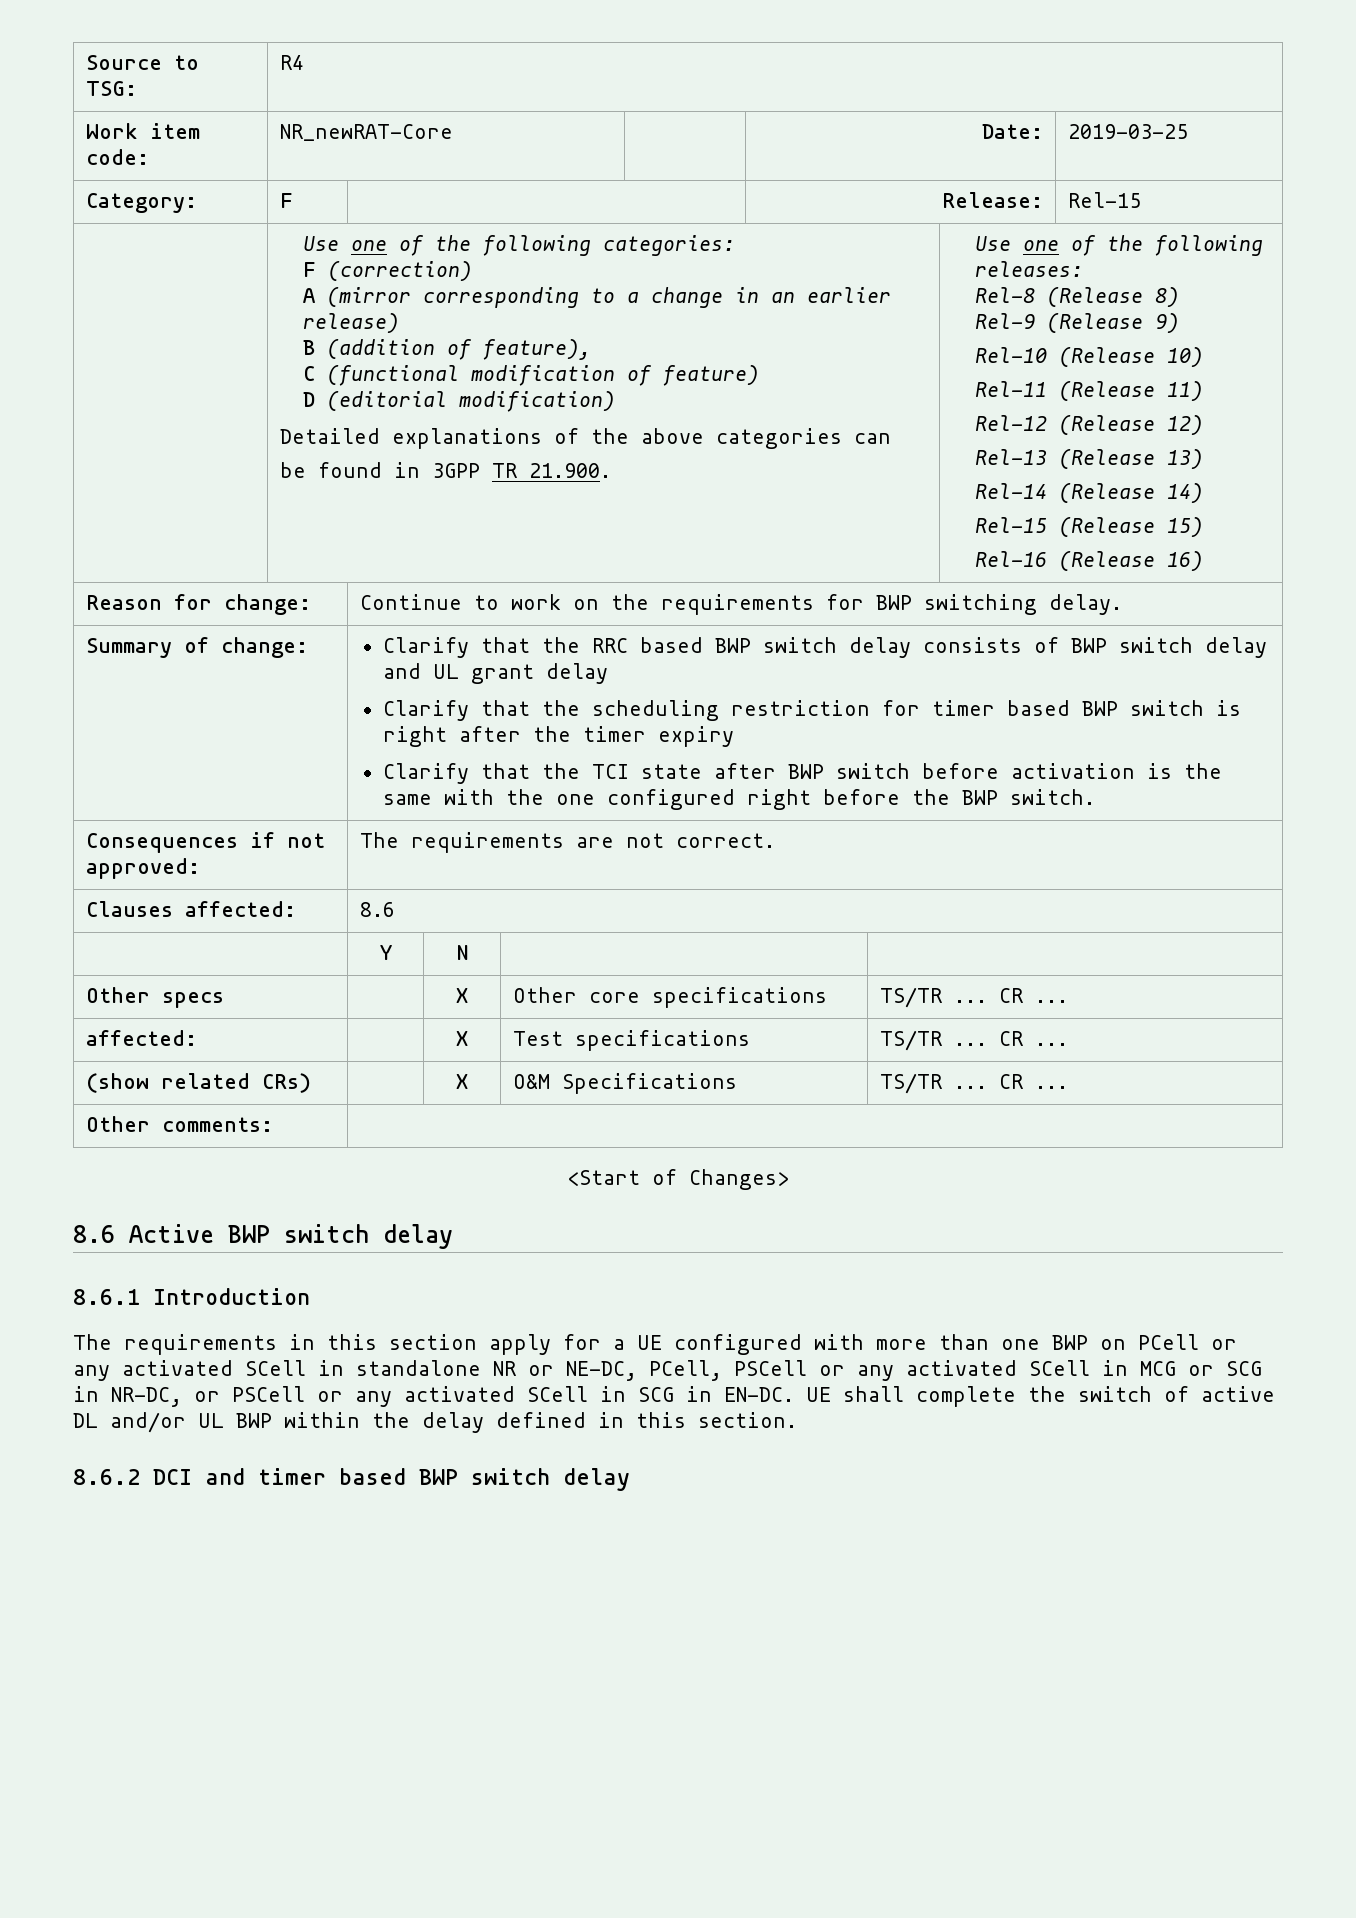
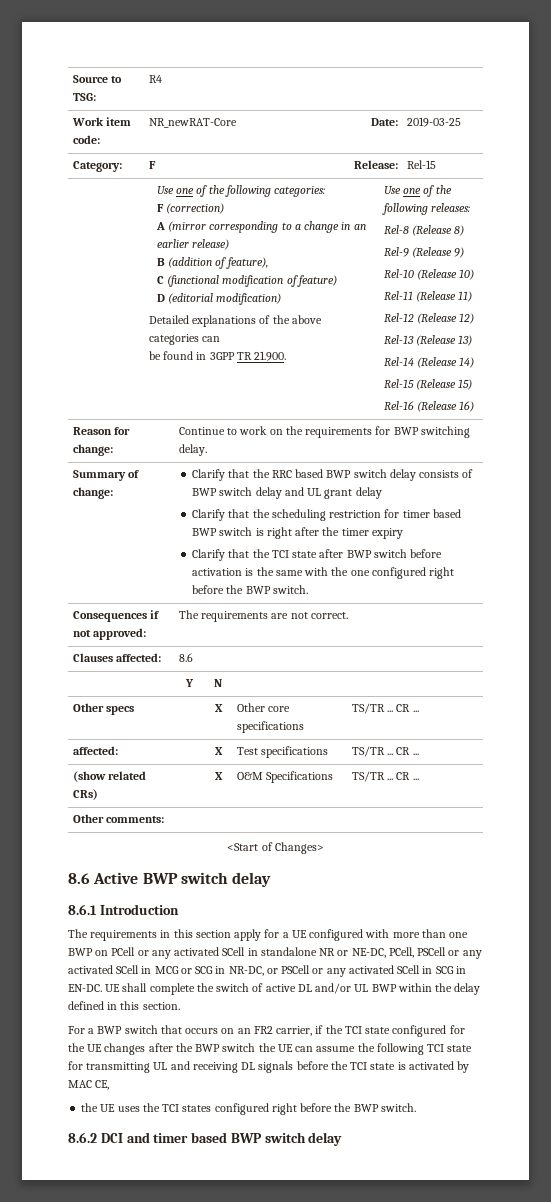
+ For a BWP switch that occurs on an FR2 carrier, if the TCI state configured for the UE changes after the BWP switch the UE can assume the following TCI state for transmitting UL and receiving DL signals before the TCI state is activated by MAC CE,
+ the UE uses the TCI states configured right before the BWP switch.

